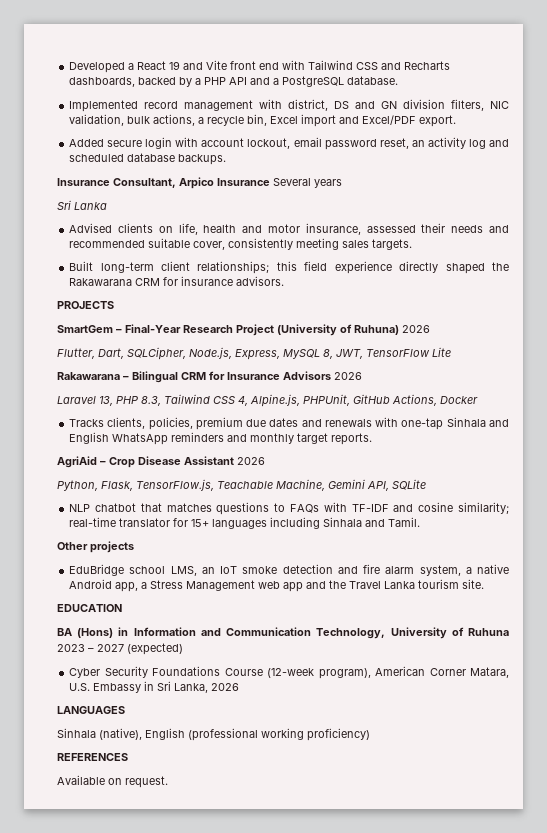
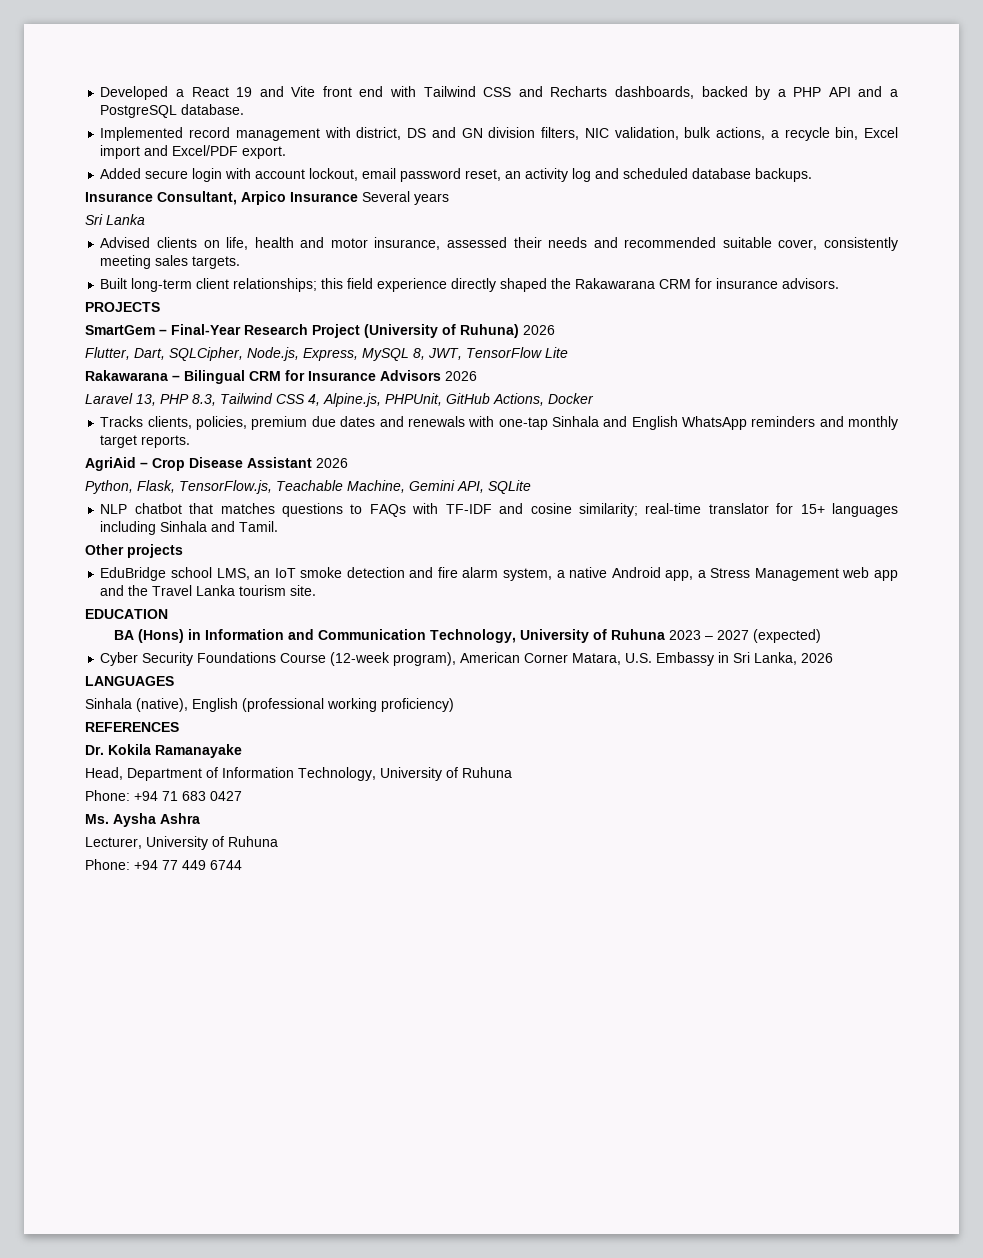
- Available on request.
+ Dr. Kokila Ramanayake
+ Head, Department of Information Technology, University of Ruhuna
+ Phone: +94 71 683 0427
+ Ms. Aysha Ashra
+ Lecturer, University of Ruhuna
+ Phone: +94 77 449 6744

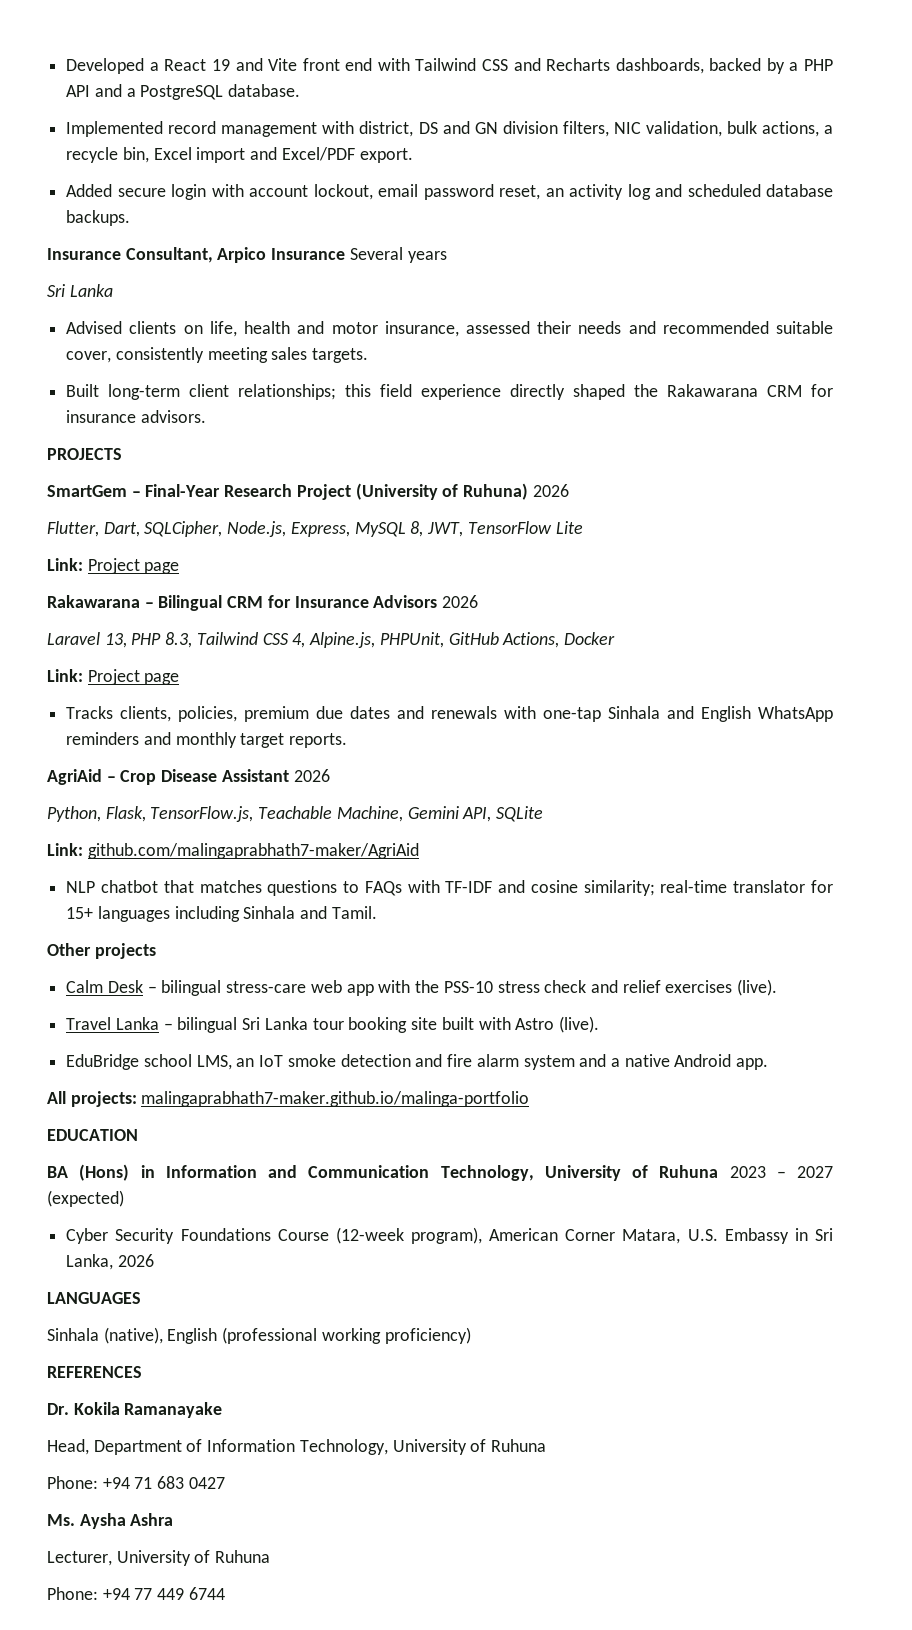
  Flutter, Dart, SQLCipher, Node.js, Express, MySQL 8, JWT, TensorFlow Lite
+ Link: Project page
  Laravel 13, PHP 8.3, Tailwind CSS 4, Alpine.js, PHPUnit, GitHub Actions, Docker
+ Link: Project page
+ Link: github.com/malingaprabhath7-maker/AgriAid
+ Calm Desk – bilingual stress-care web app with the PSS-10 stress check and relief exercises (live).
+ Travel Lanka – bilingual Sri Lanka tour booking site built with Astro (live).
- EduBridge school LMS, an IoT smoke detection and fire alarm system, a native Android app, a Stress Management web app and the Travel Lanka tourism site.
+ EduBridge school LMS, an IoT smoke detection and fire alarm system and a native Android app.
+ All projects: malingaprabhath7-maker.github.io/malinga-portfolio

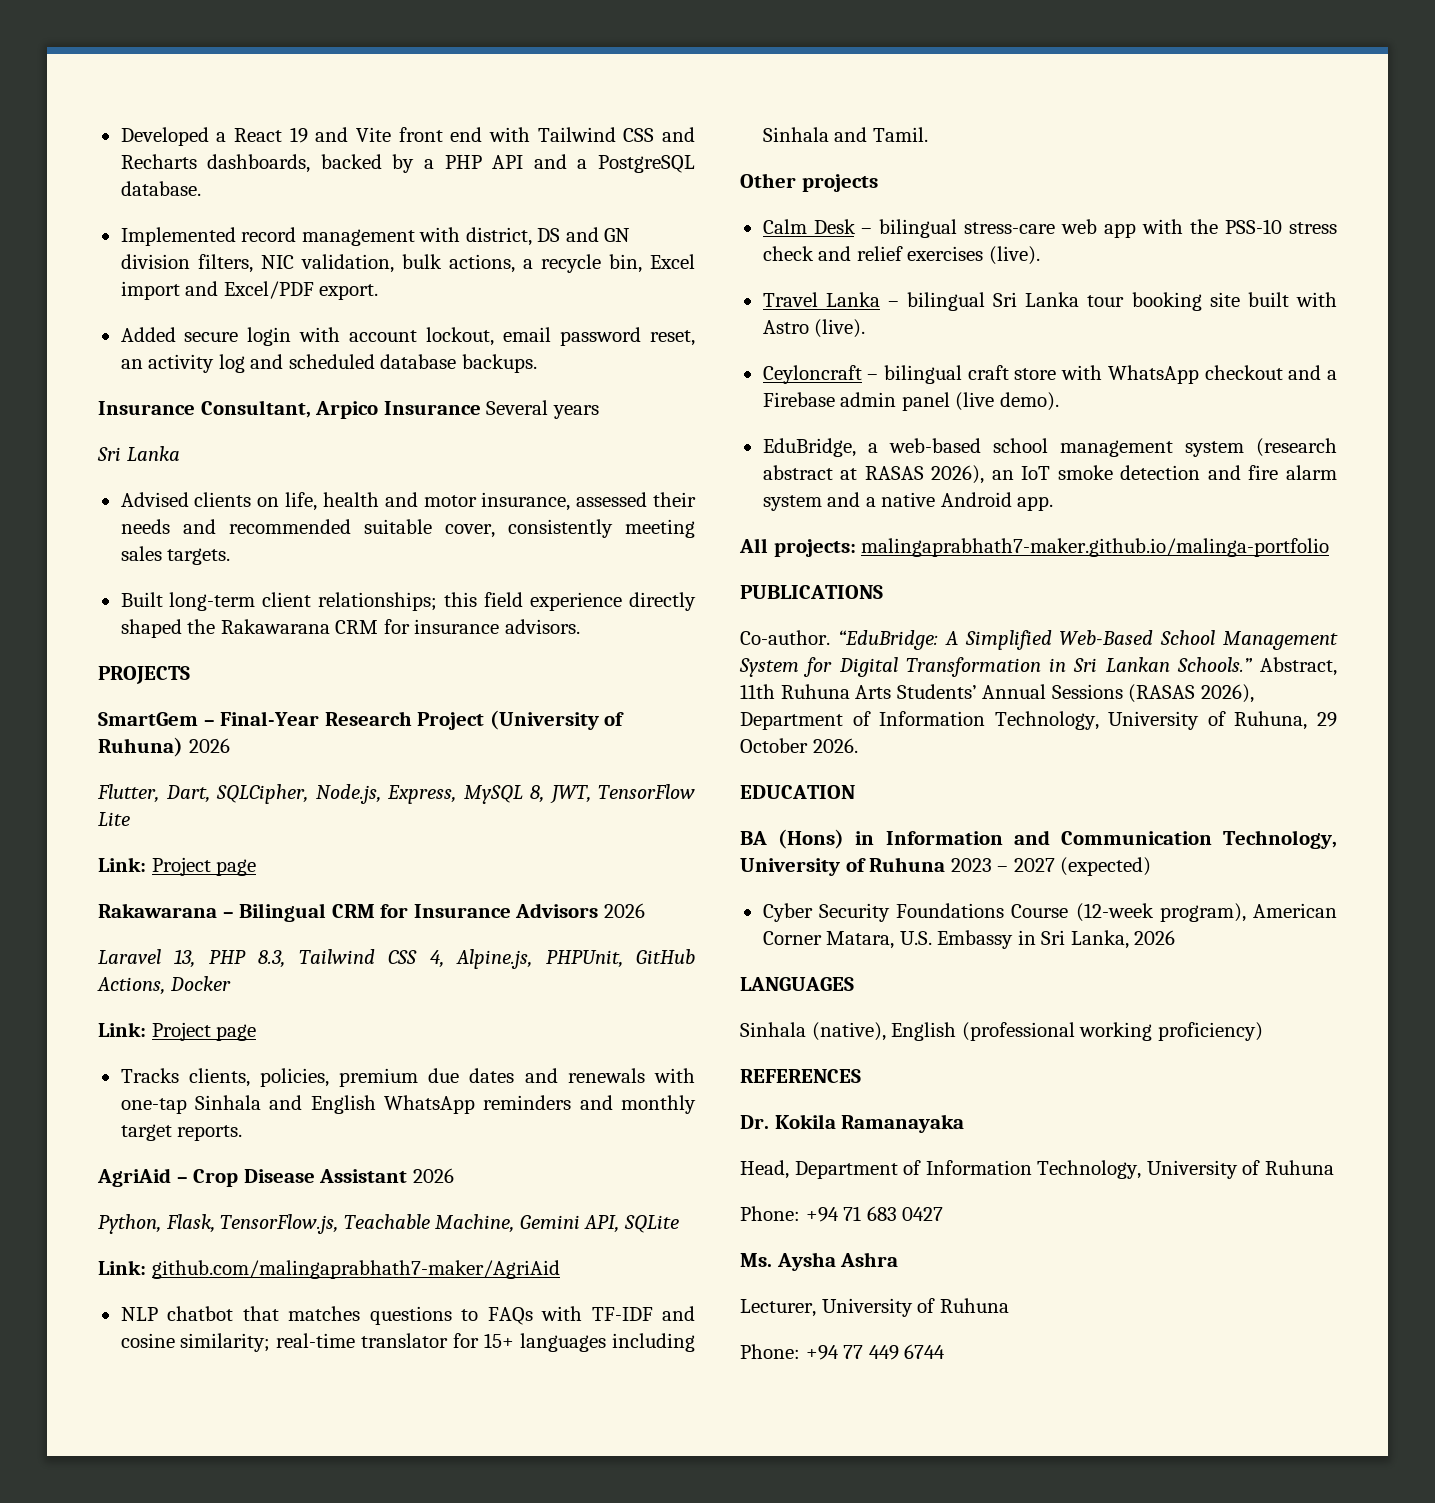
- EduBridge school LMS, an IoT smoke detection and fire alarm system and a native Android app.
+ Ceyloncraft – bilingual craft store with WhatsApp checkout and a Firebase admin panel (live demo).
+ EduBridge, a web-based school management system (research abstract at RASAS 2026), an IoT smoke detection and fire alarm system and a native Android app.
+ PUBLICATIONS
+ Co-author. “EduBridge: A Simplified Web-Based School Management System for Digital Transformation in Sri Lankan Schools.” Abstract, 11th Ruhuna Arts Students’ Annual Sessions (RASAS 2026), Department of Information Technology, University of Ruhuna, 29 October 2026.
- Dr. Kokila Ramanayake
+ Dr. Kokila Ramanayaka

